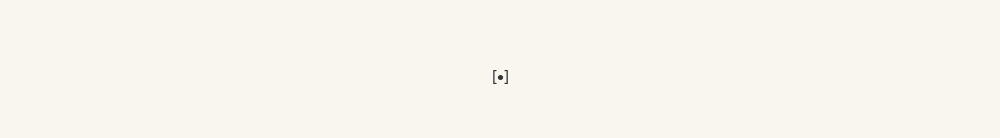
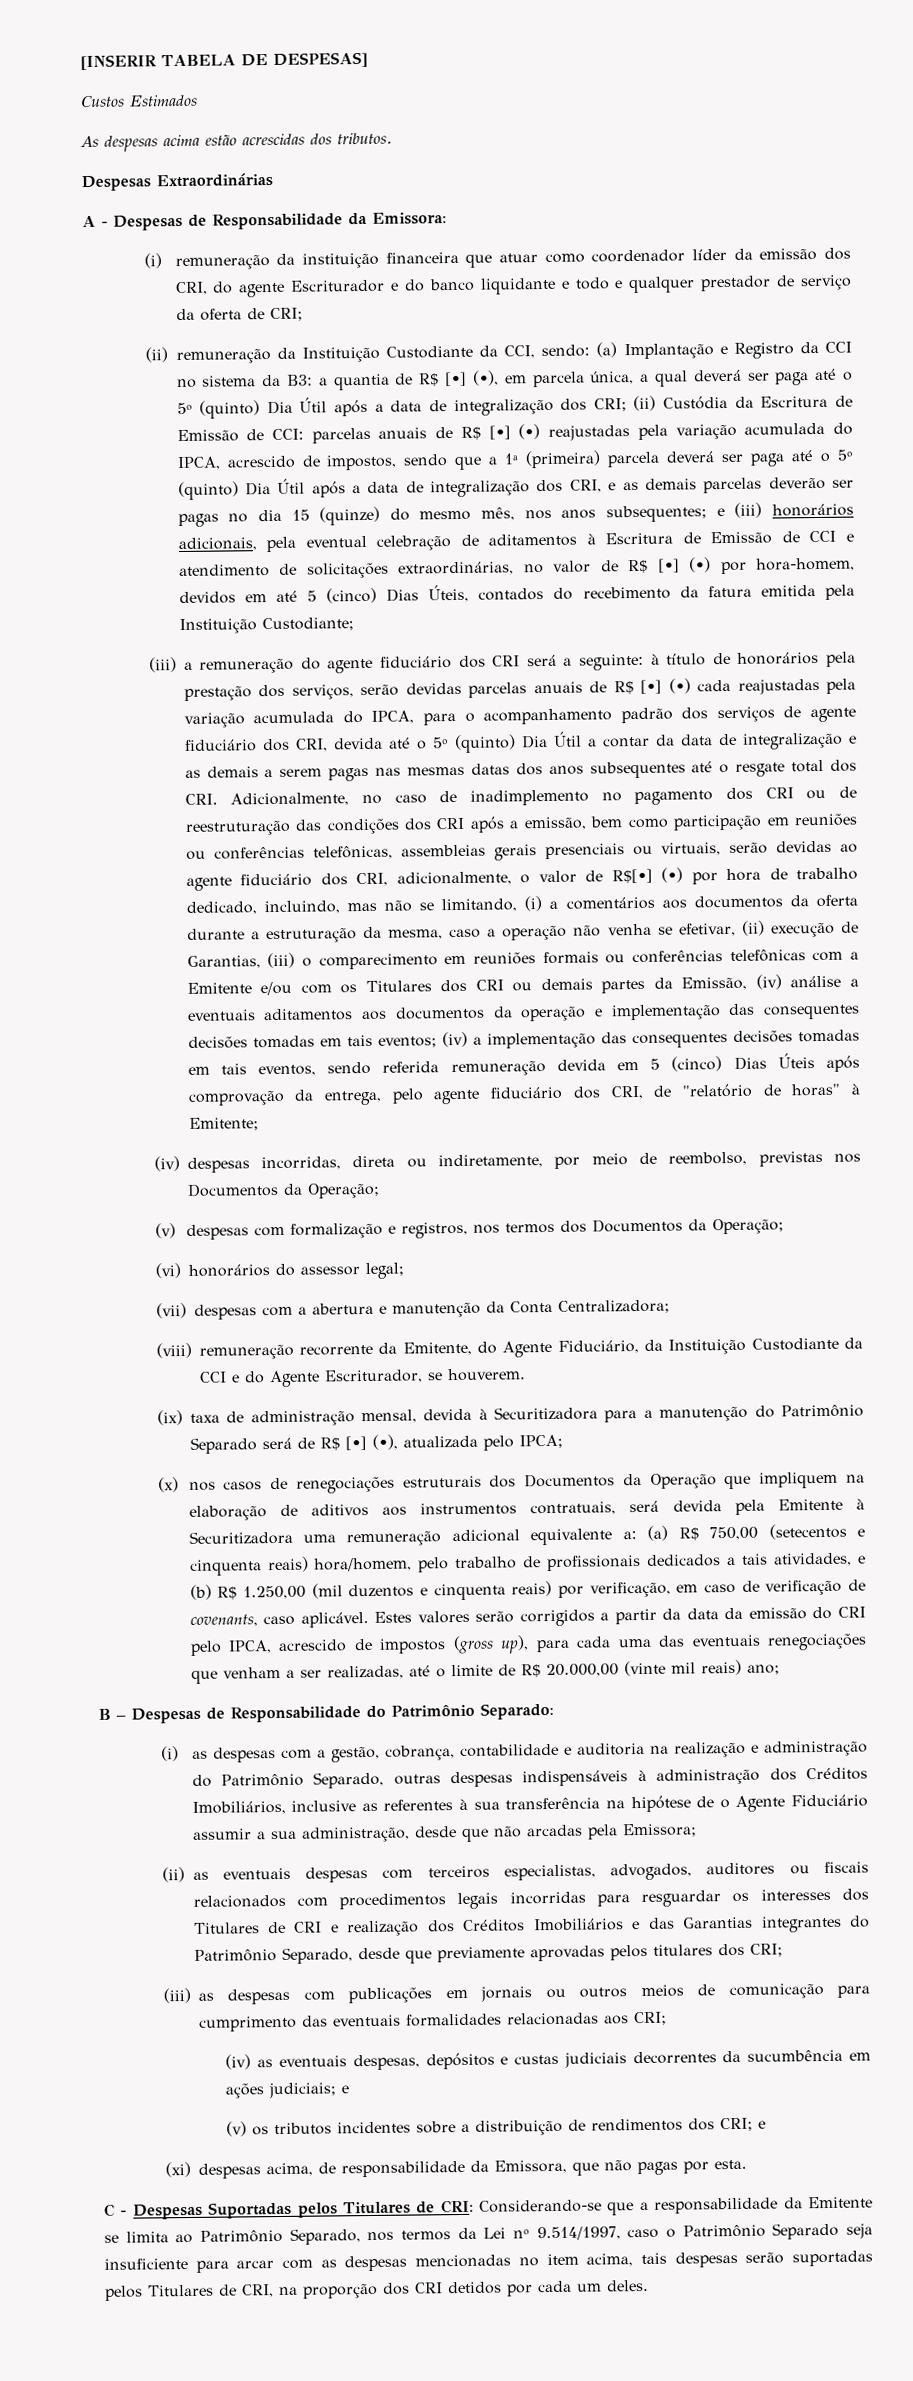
- [•]
+ [INSERIR TABELA DE DESPESAS]
+ Custos Estimados
+ As despesas acima estão acrescidas dos tributos.
+ Despesas Extraordinárias
+ A - Despesas de Responsabilidade da Emissora:
+ (i) remuneração da instituição financeira que atuar como coordenador líder da emissão dos CRI, do agente Escriturador e do banco liquidante e todo e qualquer prestador de serviço da oferta de CRI;
+ (ii) remuneração da Instituição Custodiante da CCI, sendo: (a) Implantação e Registro da CCI no sistema da B3: a quantia de R$ [•] (•), em parcela única, a qual deverá ser paga até o 5º (quinto) Dia Útil após a data de integralização dos CRI; (ii) Custódia da Escritura de Emissão de CCI: parcelas anuais de R$ [•] (•) reajustadas pela variação acumulada do IPCA, acrescido de impostos, sendo que a 1ª (primeira) parcela deverá ser paga até o 5º (quinto) Dia Útil após a data de integralização dos CRI, e as demais parcelas deverão ser pagas no dia 15 (quinze) do mesmo mês, nos anos subsequentes; e (iii) honorários adicionais, pela eventual celebração de aditamentos à Escritura de Emissão de CCI e atendimento de solicitações extraordinárias, no valor de R$ [•] (•) por hora-homem, devidos em até 5 (cinco) Dias Úteis, contados do recebimento da fatura emitida pela Instituição Custodiante;
+ (iii) a remuneração do agente fiduciário dos CRI será a seguinte: à título de honorários pela prestação dos serviços, serão devidas parcelas anuais de R$ [•] (•) cada reajustadas pela variação acumulada do IPCA, para o acompanhamento padrão dos serviços de agente fiduciário dos CRI, devida até o 5º (quinto) Dia Útil a contar da data de integralização e as demais a serem pagas nas mesmas datas dos anos subsequentes até o resgate total dos CRI. Adicionalmente, no caso de inadimplemento no pagamento dos CRI ou de reestruturação das condições dos CRI após a emissão, bem como participação em reuniões ou conferências telefônicas, assembleias gerais presenciais ou virtuais, serão devidas ao agente fiduciário dos CRI, adicionalmente, o valor de R$[•] (•) por hora de trabalho dedicado, incluindo, mas não se limitando, (i) a comentários aos documentos da oferta durante a estruturação da mesma, caso a operação não venha se efetivar, (ii) execução de Garantias, (iii) o comparecimento em reuniões formais ou conferências telefônicas com a Emitente e/ou com os Titulares dos CRI ou demais partes da Emissão, (iv) análise a eventuais aditamentos aos documentos da operação e implementação das consequentes decisões tomadas em tais eventos; (iv) a implementação das consequentes decisões tomadas em tais eventos, sendo referida remuneração devida em 5 (cinco) Dias Úteis após comprovação da entrega, pelo agente fiduciário dos CRI, de "relatório de horas" à Emitente;
+ (iv) despesas incorridas, direta ou indiretamente, por meio de reembolso, previstas nos Documentos da Operação;
+ (v) despesas com formalização e registros, nos termos dos Documentos da Operação;
+ (vi) honorários do assessor legal;
+ (vii) despesas com a abertura e manutenção da Conta Centralizadora;
+ (viii) remuneração recorrente da Emitente, do Agente Fiduciário, da Instituição Custodiante da CCI e do Agente Escriturador, se houverem.
+ (ix) taxa de administração mensal, devida à Securitizadora para a manutenção do Patrimônio Separado será de R$ [•] (•), atualizada pelo IPCA;
+ (x) nos casos de renegociações estruturais dos Documentos da Operação que impliquem na elaboração de aditivos aos instrumentos contratuais, será devida pela Emitente à Securitizadora uma remuneração adicional equivalente a: (a) R$ 750,00 (setecentos e cinquenta reais) hora/homem, pelo trabalho de profissionais dedicados a tais atividades, e (b) R$ 1.250,00 (mil duzentos e cinquenta reais) por verificação, em caso de verificação de covenants, caso aplicável. Estes valores serão corrigidos a partir da data da emissão do CRI pelo IPCA, acrescido de impostos (gross up), para cada uma das eventuais renegociações que venham a ser realizadas, até o limite de R$ 20.000,00 (vinte mil reais) ano;
+ B – Despesas de Responsabilidade do Patrimônio Separado:
+ (i) as despesas com a gestão, cobrança, contabilidade e auditoria na realização e administração do Patrimônio Separado, outras despesas indispensáveis à administração dos Créditos Imobiliários, inclusive as referentes à sua transferência na hipótese de o Agente Fiduciário assumir a sua administração, desde que não arcadas pela Emissora;
+ (ii) as eventuais despesas com terceiros especialistas, advogados, auditores ou fiscais relacionados com procedimentos legais incorridas para resguardar os interesses dos Titulares de CRI e realização dos Créditos Imobiliários e das Garantias integrantes do Patrimônio Separado, desde que previamente aprovadas pelos titulares dos CRI;
+ (iii) as despesas com publicações em jornais ou outros meios de comunicação para cumprimento das eventuais formalidades relacionadas aos CRI;
+ (iv) as eventuais despesas, depósitos e custas judiciais decorrentes da sucumbência em ações judiciais; e
+ (v) os tributos incidentes sobre a distribuição de rendimentos dos CRI; e
+ (xi) despesas acima, de responsabilidade da Emissora, que não pagas por esta.
+ C - Despesas Suportadas pelos Titulares de CRI: Considerando-se que a responsabilidade da Emitente se limita ao Patrimônio Separado, nos termos da Lei nº 9.514/1997, caso o Patrimônio Separado seja insuficiente para arcar com as despesas mencionadas no item acima, tais despesas serão suportadas pelos Titulares de CRI, na proporção dos CRI detidos por cada um deles.

